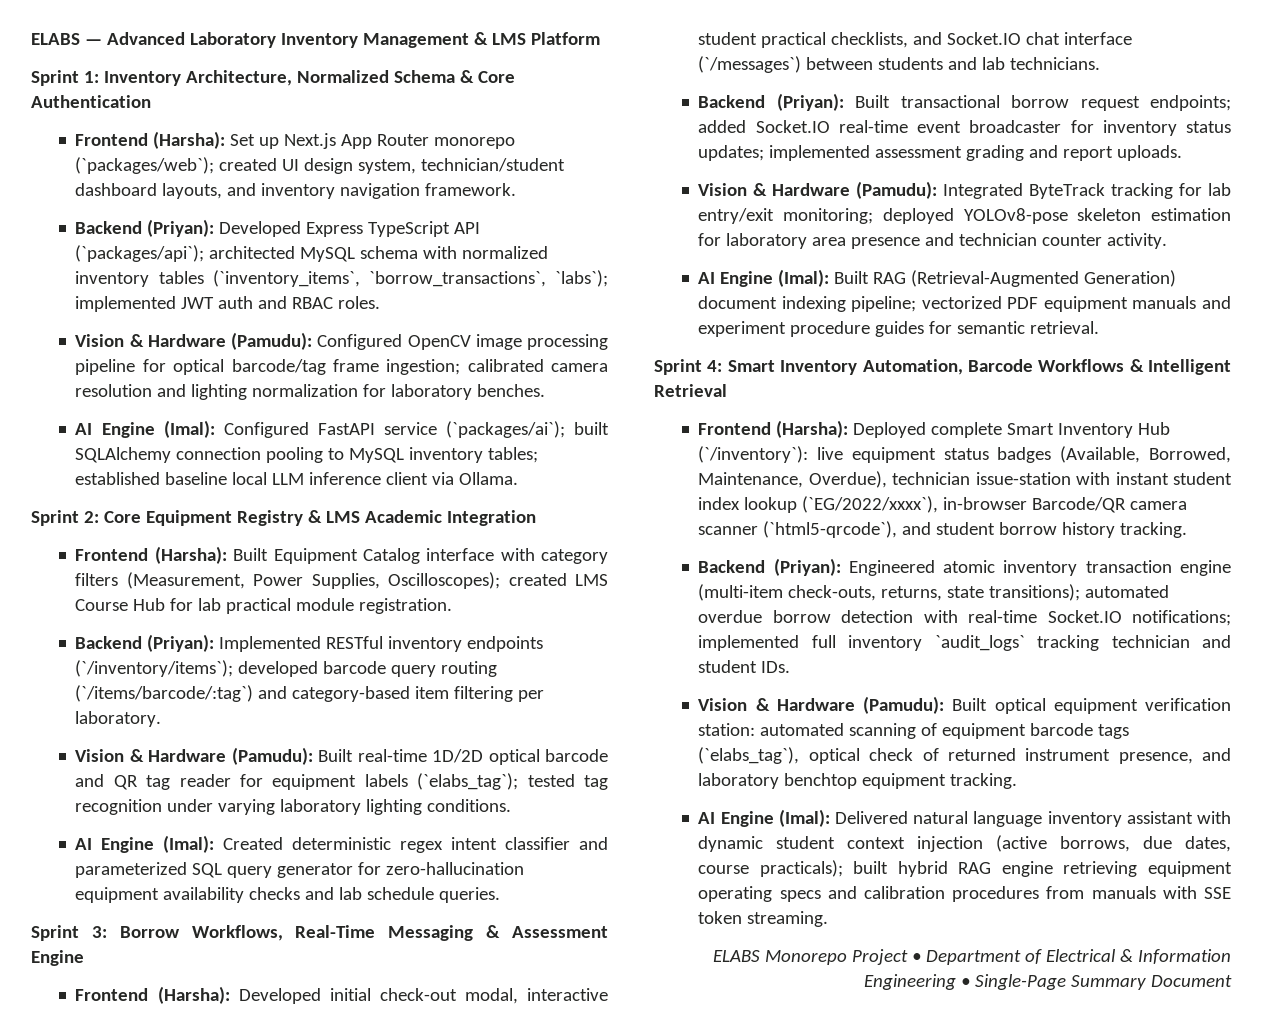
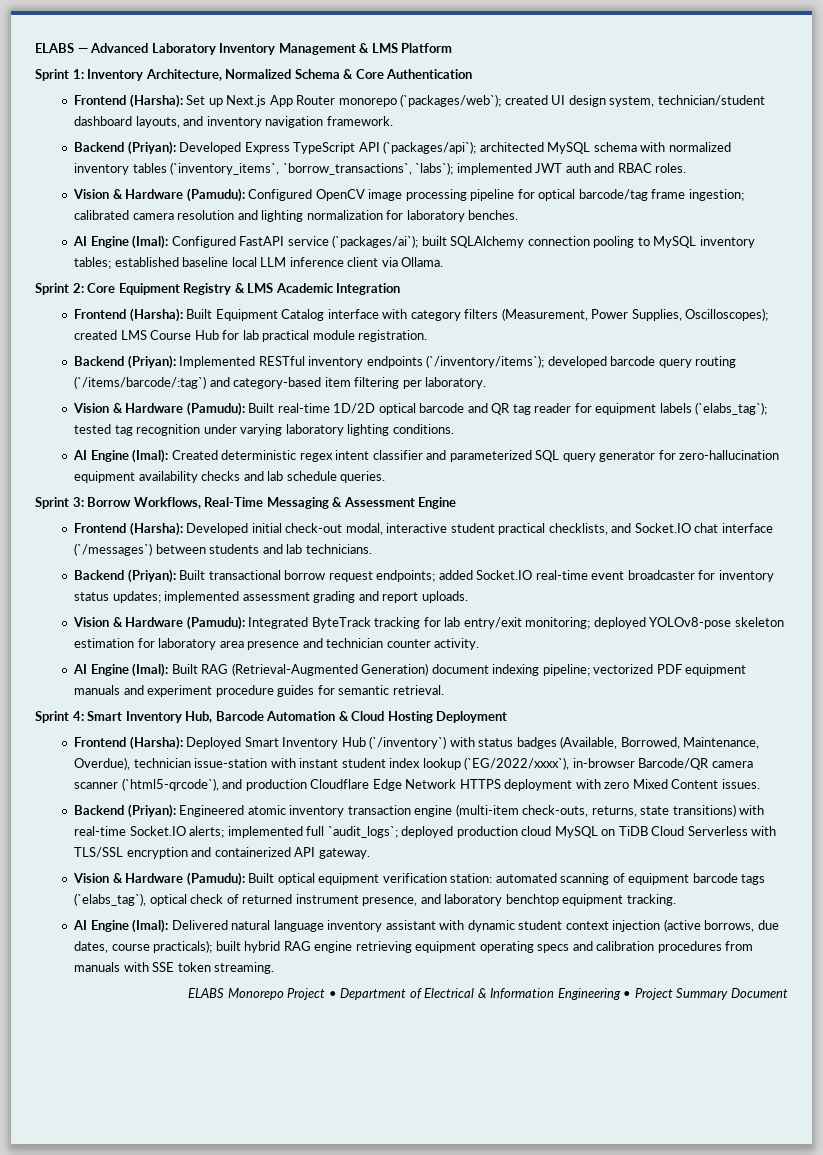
- Sprint 4: Smart Inventory Automation, Barcode Workflows & Intelligent Retrieval
+ Sprint 4: Smart Inventory Hub, Barcode Automation & Cloud Hosting Deployment
- Frontend (Harsha): Deployed complete Smart Inventory Hub (`/inventory`): live equipment status badges (Available, Borrowed, Maintenance, Overdue), technician issue-station with instant student index lookup (`EG/2022/xxxx`), in-browser Barcode/QR camera scanner (`html5-qrcode`), and student borrow history tracking.
+ Frontend (Harsha): Deployed Smart Inventory Hub (`/inventory`) with status badges (Available, Borrowed, Maintenance, Overdue), technician issue-station with instant student index lookup (`EG/2022/xxxx`), in-browser Barcode/QR camera scanner (`html5-qrcode`), and production Cloudflare Edge Network HTTPS deployment with zero Mixed Content issues.
- Backend (Priyan): Engineered atomic inventory transaction engine (multi-item check-outs, returns, state transitions); automated overdue borrow detection with real-time Socket.IO notifications; implemented full inventory `audit_logs` tracking technician and student IDs.
+ Backend (Priyan): Engineered atomic inventory transaction engine (multi-item check-outs, returns, state transitions) with real-time Socket.IO alerts; implemented full `audit_logs`; deployed production cloud MySQL on TiDB Cloud Serverless with TLS/SSL encryption and containerized API gateway.
- ELABS Monorepo Project • Department of Electrical & Information Engineering • Single-Page Summary Document
+ ELABS Monorepo Project • Department of Electrical & Information Engineering • Project Summary Document

